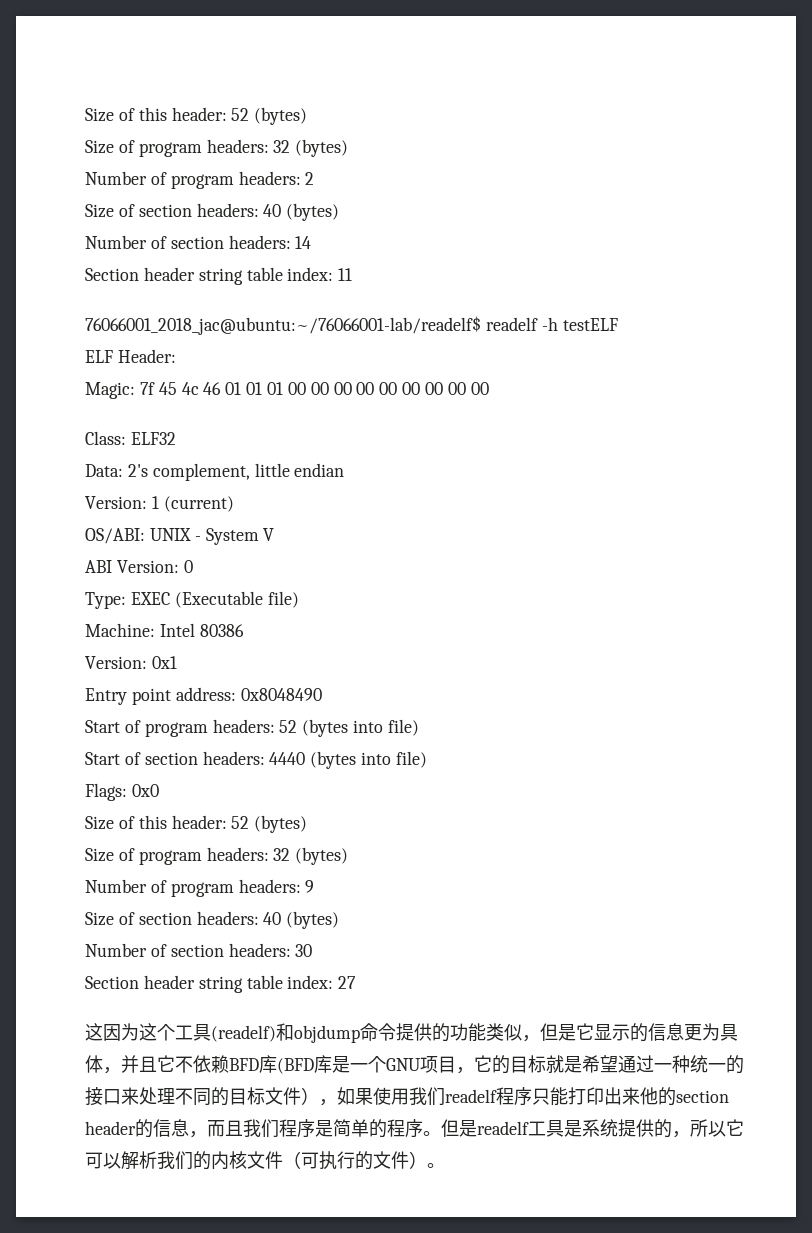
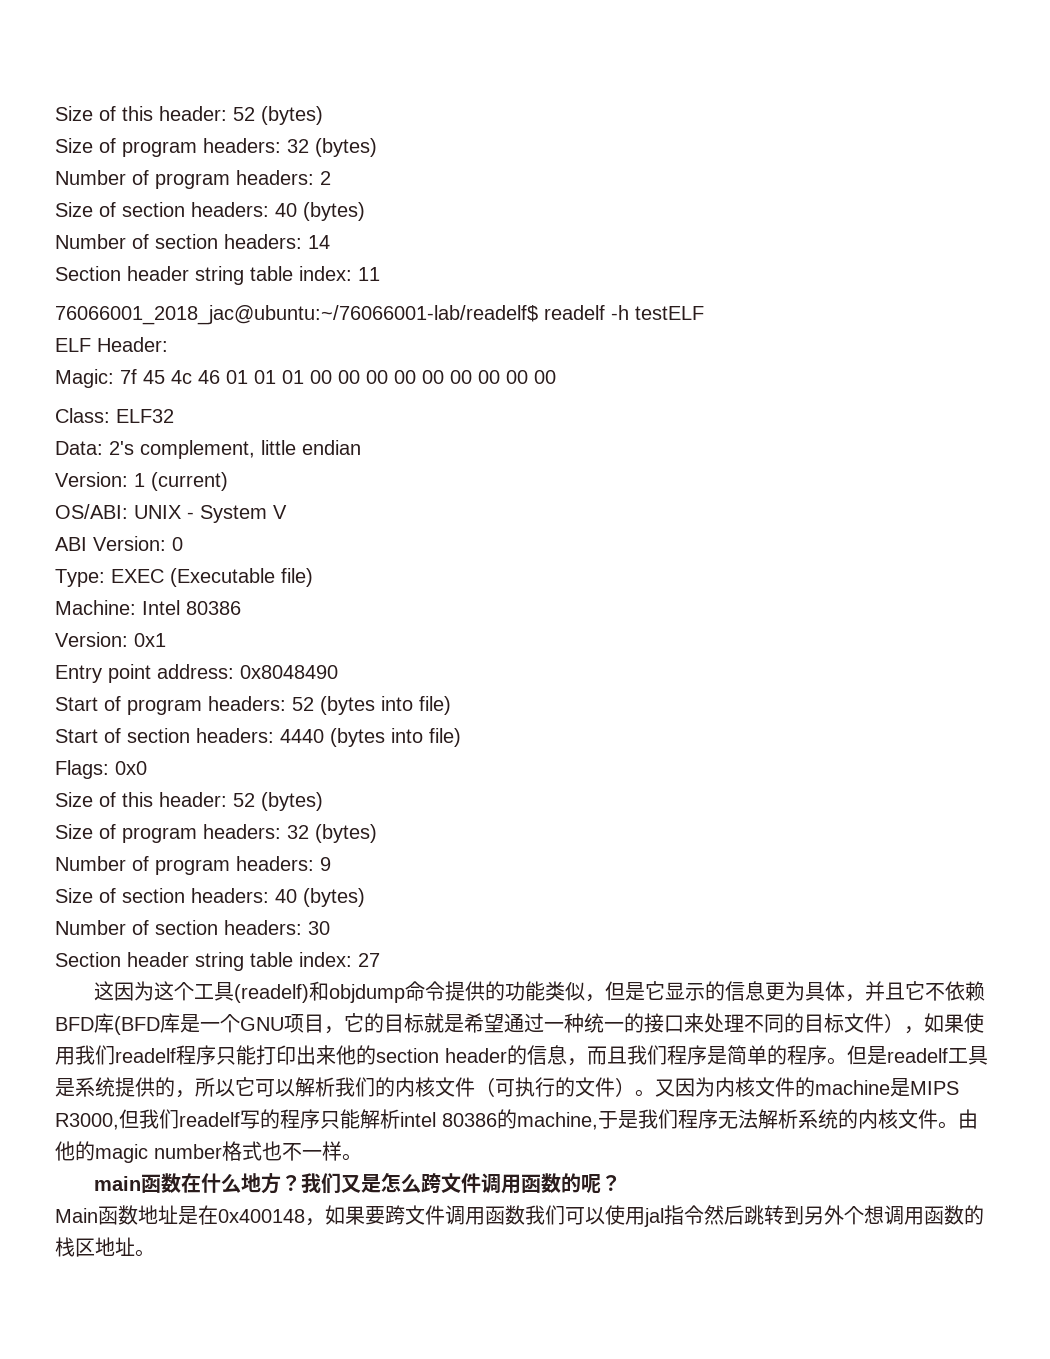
+ 又因为内核文件的machine是MIPS R3000,但我们readelf写的程序只能解析intel 80386的machine,于是我们程序无法解析系统的内核文件。由他的magic number格式也不一样。
+ main函数在什么地方？我们又是怎么跨文件调用函数的呢？
+ Main函数地址是在0x400148，如果要跨文件调用函数我们可以使用jal指令然后跳转到另外个想调用函数的栈区地址。

